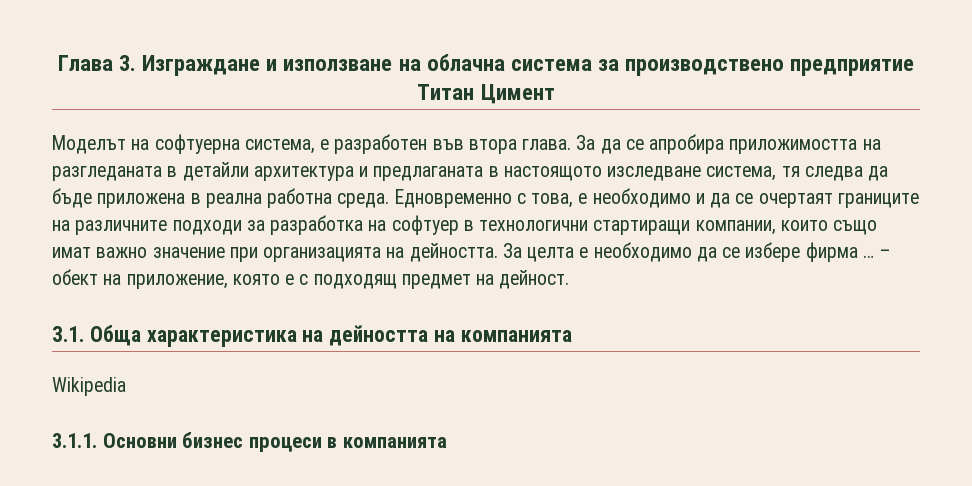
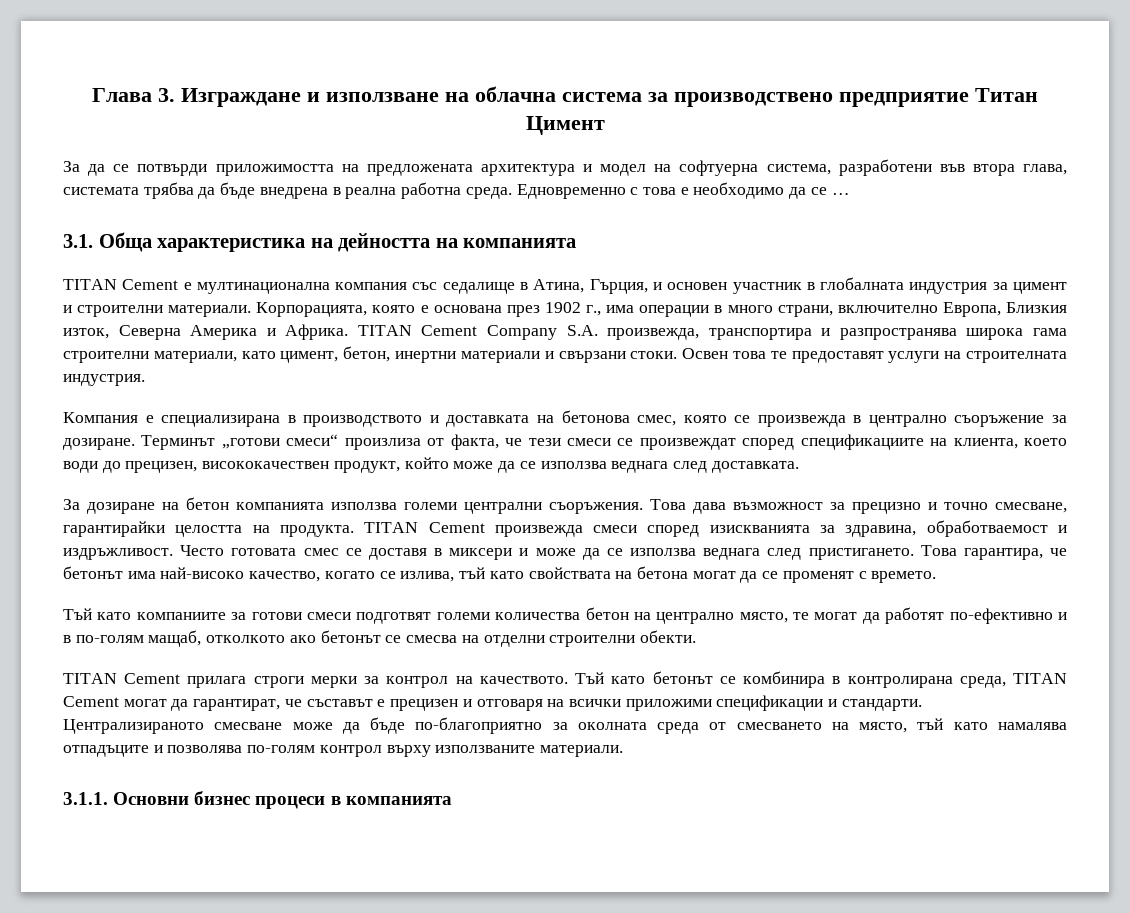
- Моделът на софтуерна система, е разработен във втора глава. За да се апробира приложимостта на разгледаната в детайли архитектура и предлаганата в настоящото изследване система, тя следва да бъде приложена в реална работна среда.
+ За да се потвърди приложимостта на предложената архитектура и модел на софтуерна система, разработени във втора глава, системата трябва да бъде внедрена в реална работна среда.
- Едновременно с това, е необходимо и да се очертаят границите на различните подходи за разработка на софтуер в технологични стартиращи компании, които също имат важно значение при организацията на дейността. За целта е необходимо да се избере фирма … – обект на приложение, която е с подходящ предмет на дейност.
+ Едновременно с това е необходимо да се …
- Wikipedia
+ TITAN Cement е мултинационална компания със седалище в Атина, Гърция, и основен участник в глобалната индустрия за цимент и строителни материали. Корпорацията, която е основана през 1902 г., има операции в много страни, включително Европа, Близкия изток, Северна Америка и Африка. TITAN Cement Company S.A. произвежда, транспортира и разпространява широка гама строителни материали, като цимент, бетон, инертни материали и свързани стоки. Освен това те предоставят услуги на строителната индустрия.
+ Компания е специализирана в производството и доставката на бетонова смес, която се произвежда в централно съоръжение за дозиране. Терминът „готови смеси“ произлиза от факта, че тези смеси се произвеждат според спецификациите на клиента, което води до прецизен, висококачествен продукт, който може да се използва веднага след доставката.
+ За дозиране на бетон компанията използва големи централни съоръжения. Това дава възможност за прецизно и точно смесване, гарантирайки целостта на продукта. TITAN Cement произвежда смеси според изискванията за здравина, обработваемост и издръжливост. Често готовата смес се доставя в миксери и може да се използва веднага след пристигането. Това гарантира, че бетонът има най-високо качество, когато се излива, тъй като свойствата на бетона могат да се променят с времето.
+ Тъй като компаниите за готови смеси подготвят големи количества бетон на централно място, те могат да работят по-ефективно и в по-голям мащаб, отколкото ако бетонът се смесва на отделни строителни обекти.
+ TITAN Cement прилага строги мерки за контрол на качеството. Тъй като бетонът се комбинира в контролирана среда, TITAN Cement могат да гарантират, че съставът е прецизен и отговаря на всички приложими спецификации и стандарти. Централизираното смесване може да бъде по-благоприятно за околната среда от смесването на място, тъй като намалява отпадъците и позволява по-голям контрол върху използваните материали.

